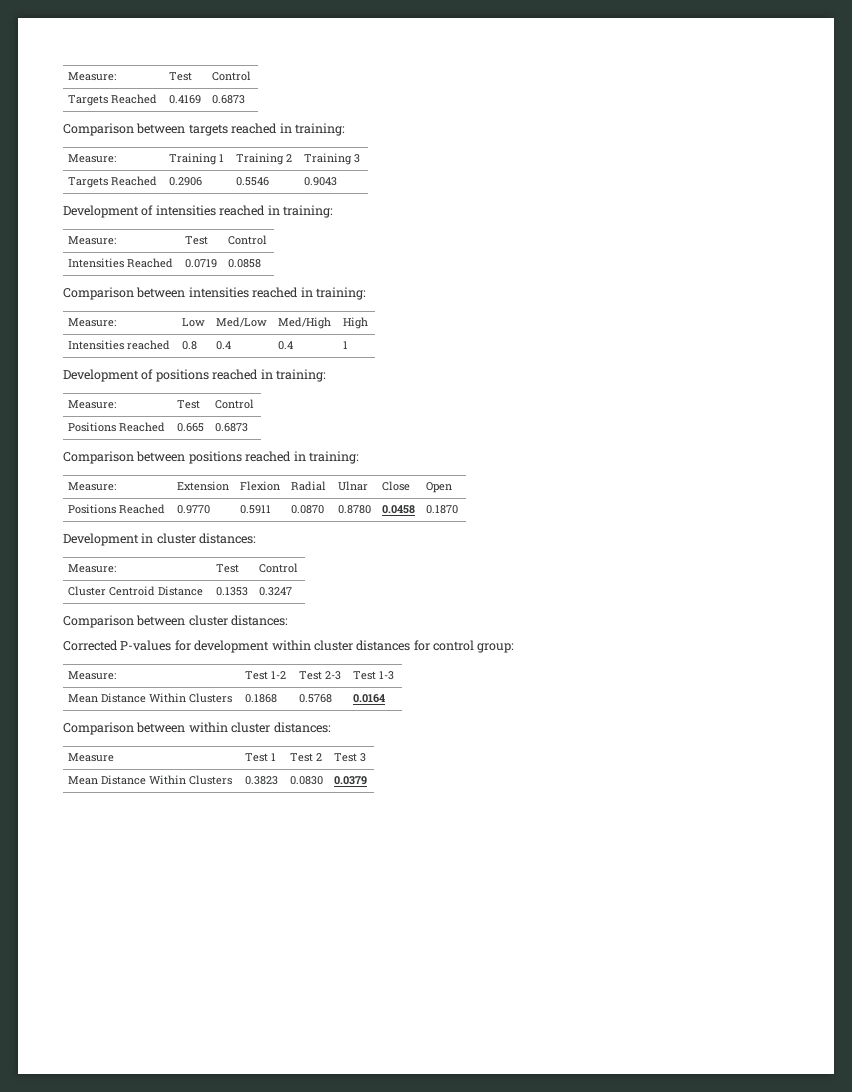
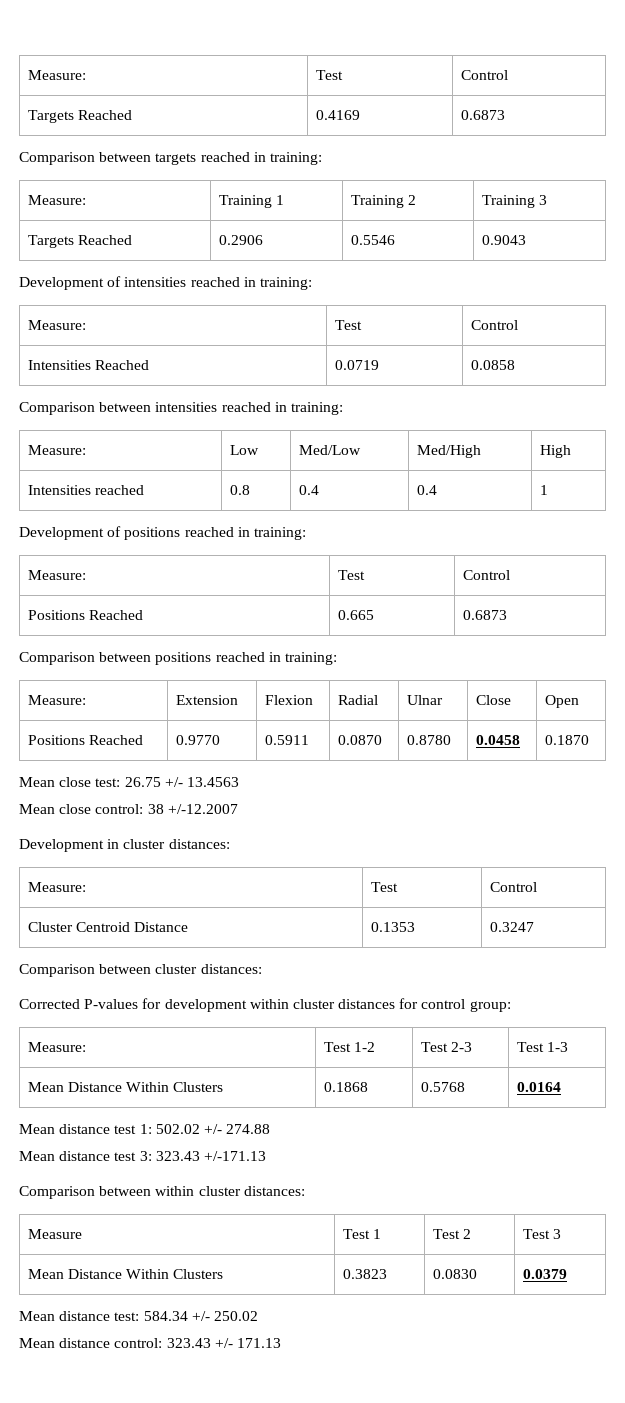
+ Mean close test: 26.75 +/- 13.4563
+ Mean close control: 38 +/-12.2007
+ Mean distance test 1: 502.02 +/- 274.88
+ Mean distance test 3: 323.43 +/-171.13
+ Mean distance test: 584.34 +/- 250.02
+ Mean distance control: 323.43 +/- 171.13

